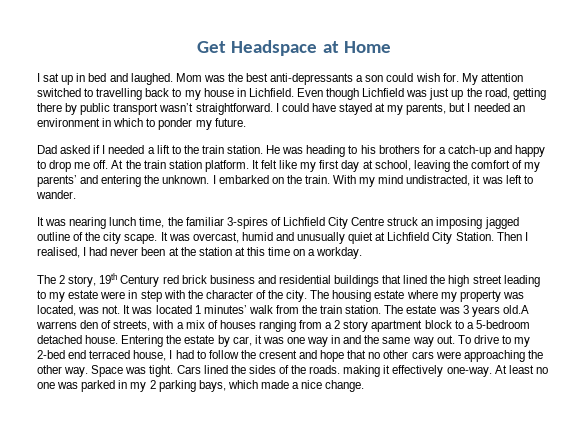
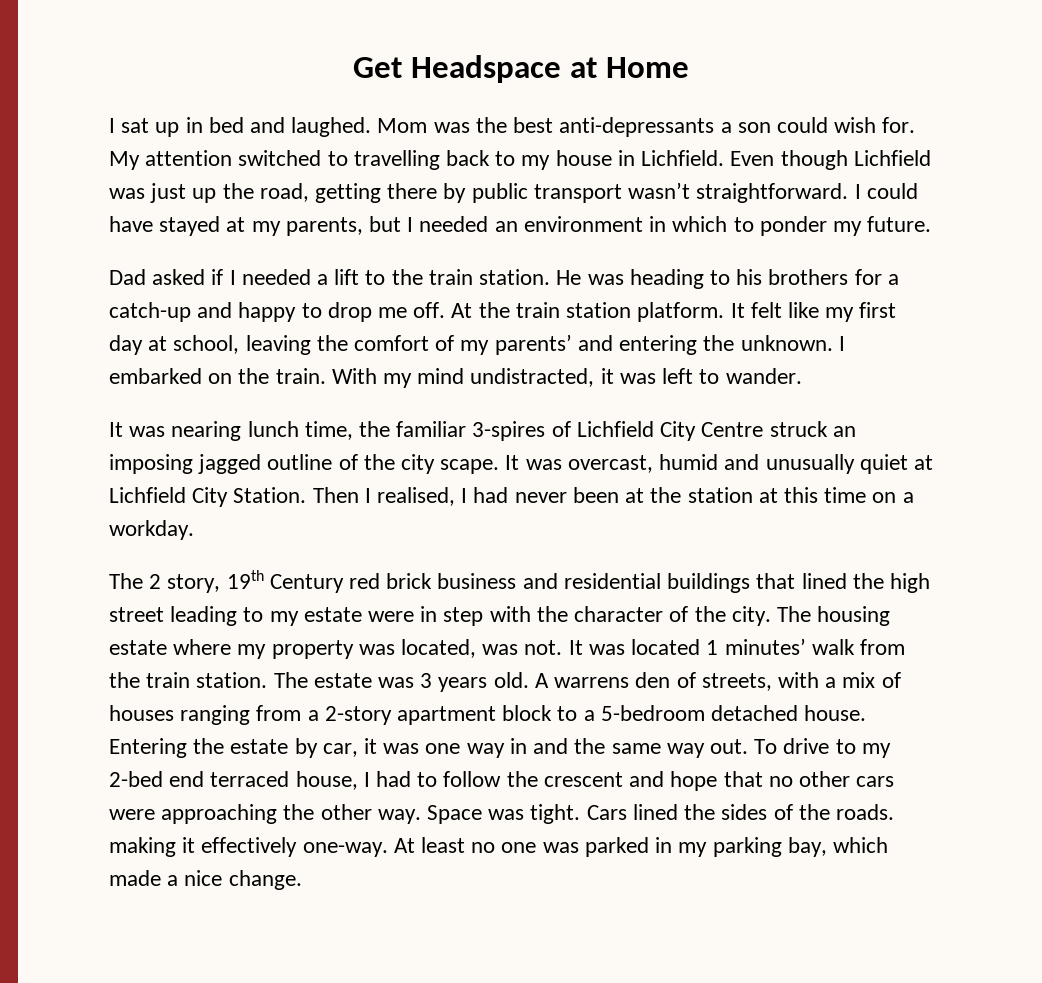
- The estate was 3 years old.A warrens den of streets, with a mix of houses ranging from a 2 story apartment block to a 5-bedroom detached house.
+ The estate was 3 years old. A warrens den of streets, with a mix of houses ranging from a 2-story apartment block to a 5-bedroom detached house.
- To drive to my 2-bed end terraced house, I had to follow the cresent and hope that no other cars were approaching the other way.
+ To drive to my 2-bed end terraced house, I had to follow the crescent and hope that no other cars were approaching the other way.
- At least no one was parked in my 2 parking bays, which made a nice change.
+ At least no one was parked in my parking bay, which made a nice change.

